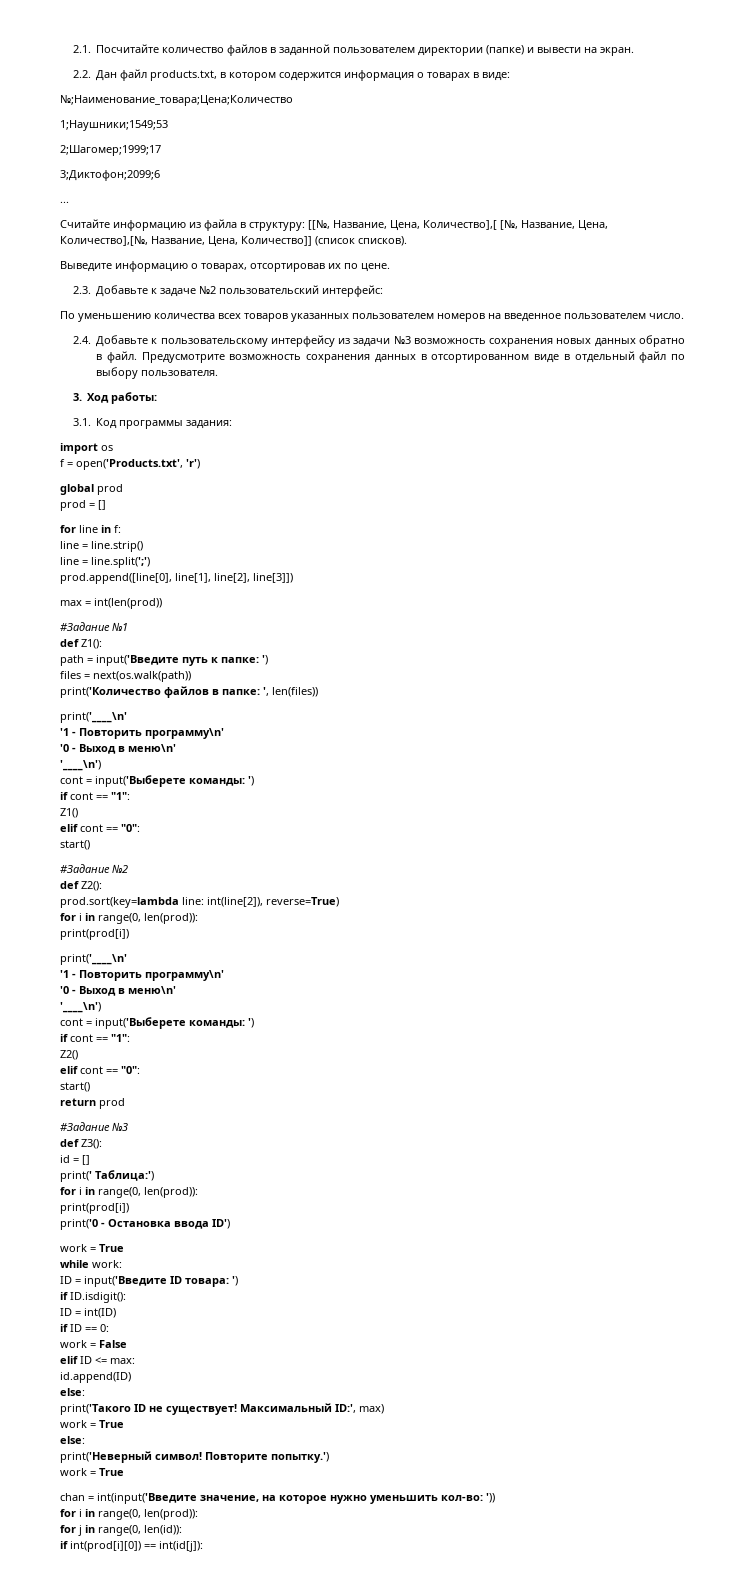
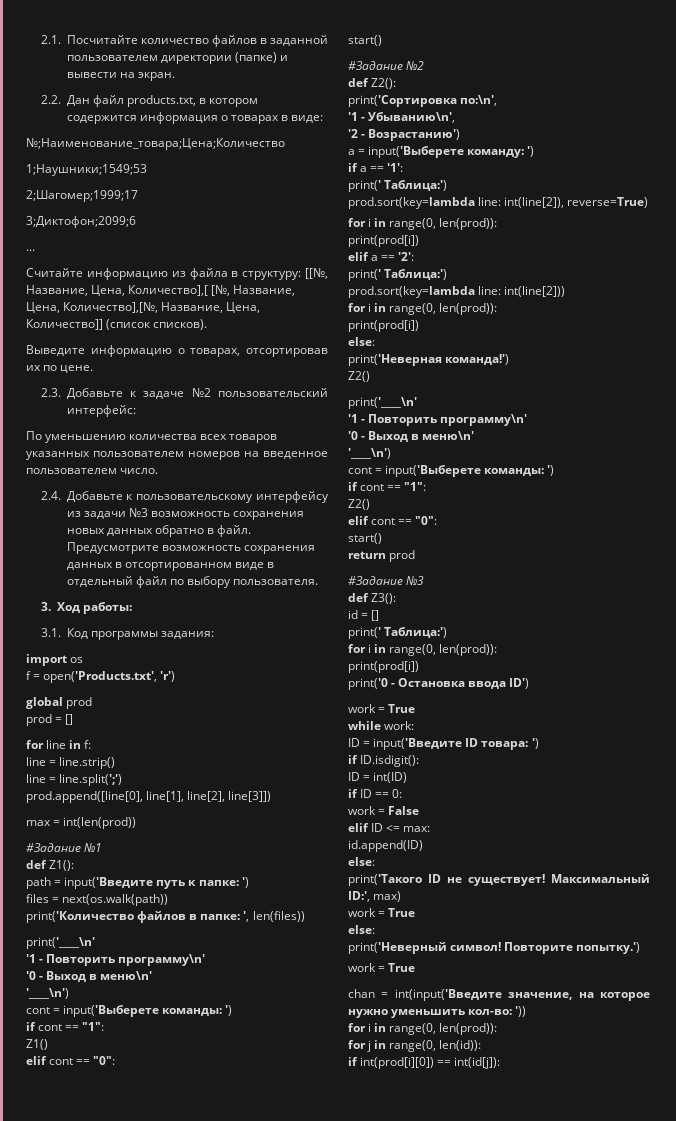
+ print('Сортировка по:\n',
+ '1 - Убыванию\n',
+ '2 - Возрастанию')
+ a = input('Выберете команду: ')
+ if a == '1':
+ print(' Таблица:')
+ elif a == '2':
+ print(' Таблица:')
+ prod.sort(key=lambda line: int(line[2]))
+ for i in range(0, len(prod)):
+ print(prod[i])
+ else:
+ print('Неверная команда!')
+ Z2()

